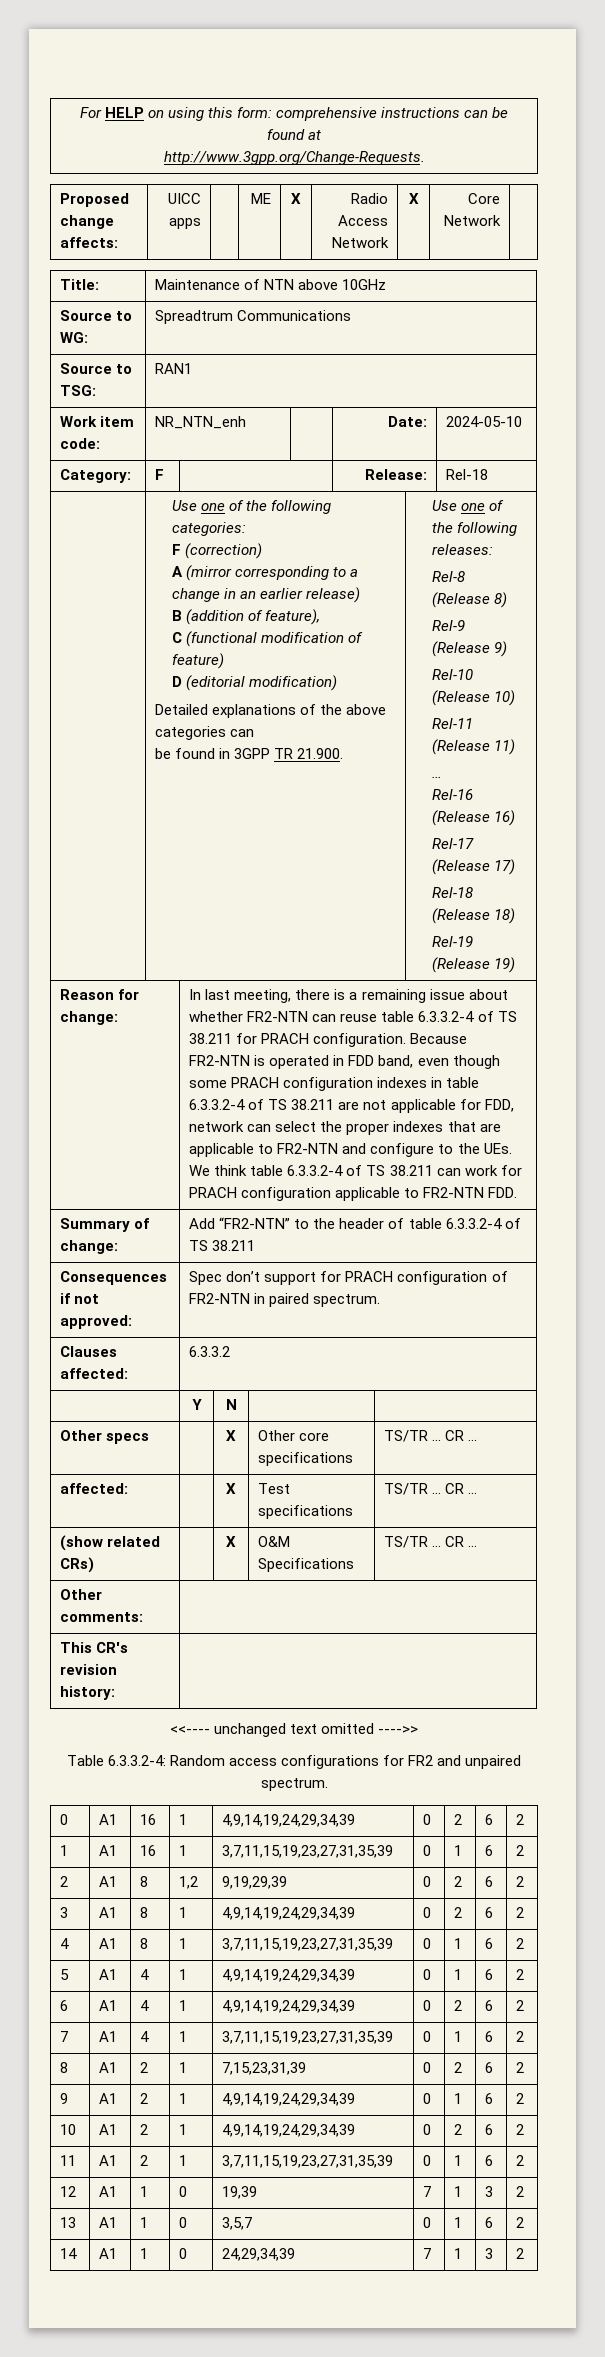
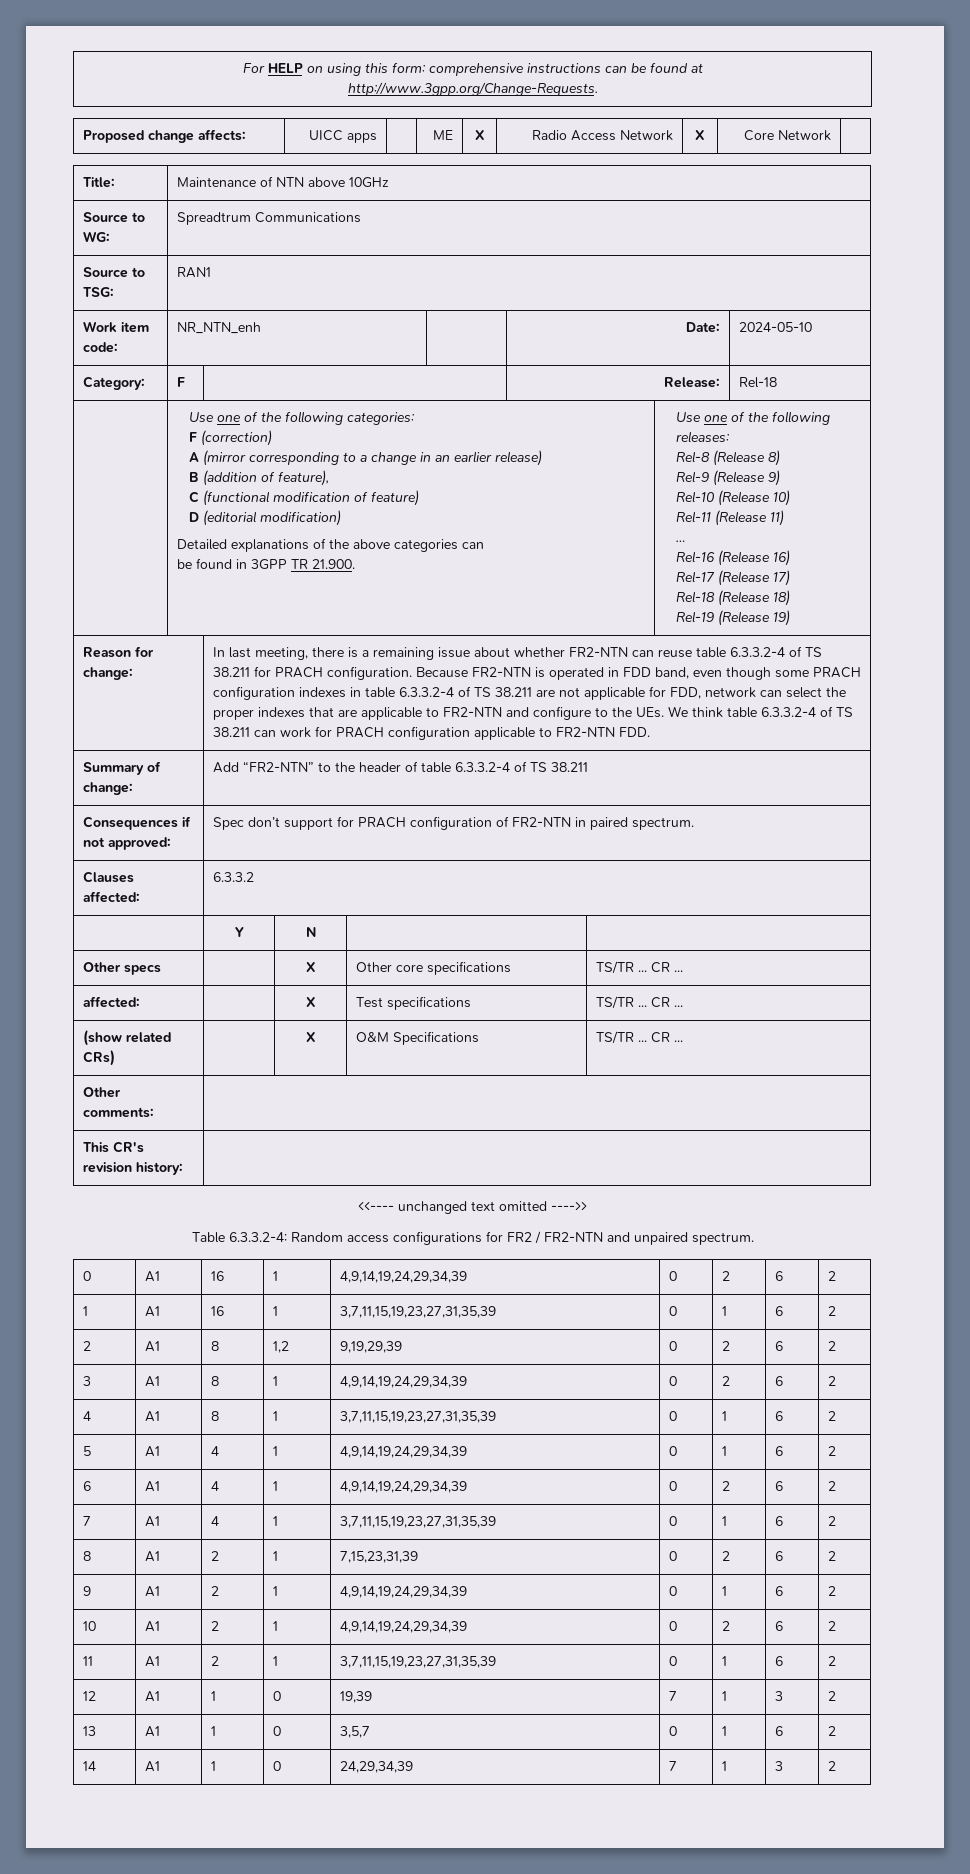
- Table 6.3.3.2-4: Random access configurations for FR2 and unpaired spectrum.
+ Table 6.3.3.2-4: Random access configurations for FR2 / FR2-NTN and unpaired spectrum.

